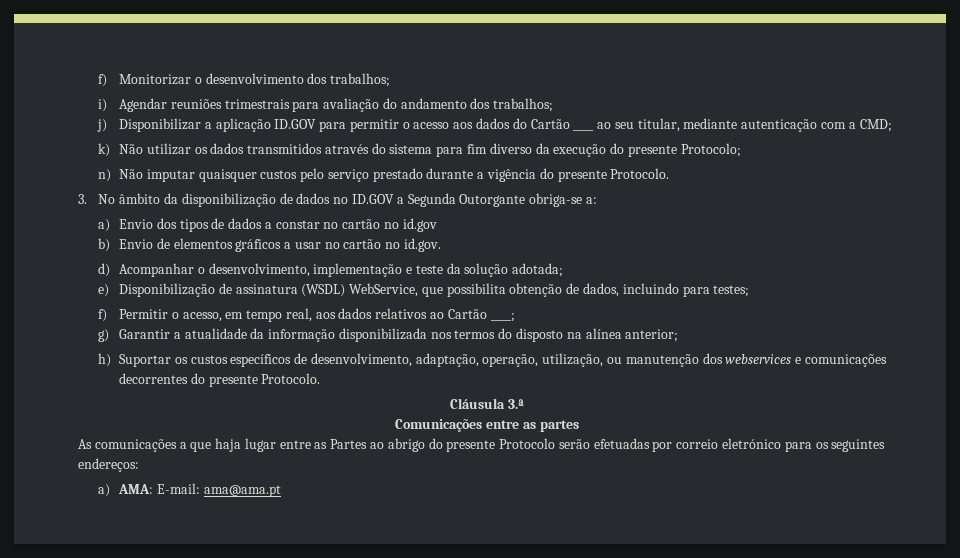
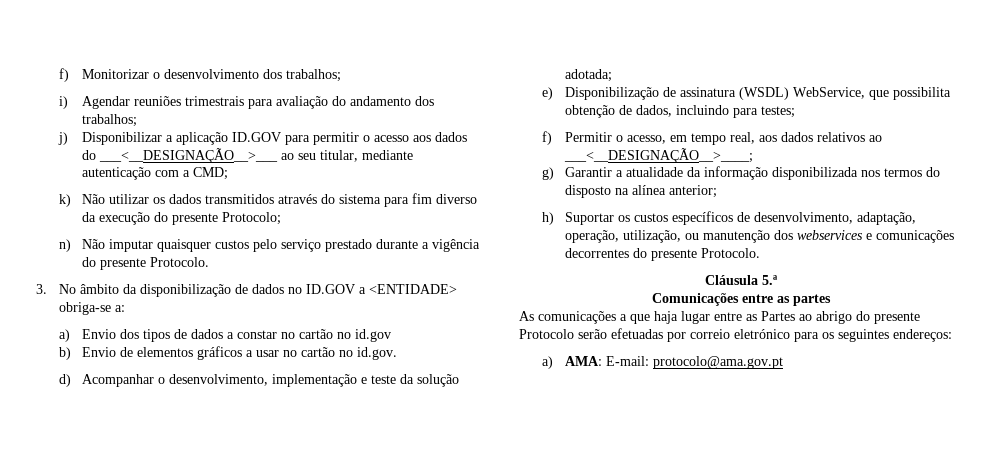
- j) Disponibilizar a aplicação ID.GOV para permitir o acesso aos dados do Cartão ____ ao seu titular, mediante autenticação com a CMD;
+ j) Disponibilizar a aplicação ID.GOV para permitir o acesso aos dados do ___<__DESIGNAÇÃO__>___ ao seu titular, mediante autenticação com a CMD;
- 3. No âmbito da disponibilização de dados no ID.GOV a Segunda Outorgante obriga-se a:
+ 3. No âmbito da disponibilização de dados no ID.GOV a <ENTIDADE> obriga-se a:
- f) Permitir o acesso, em tempo real, aos dados relativos ao Cartão ____;
+ f) Permitir o acesso, em tempo real, aos dados relativos ao ___<__DESIGNAÇÃO__>____;
- Cláusula 3.ª
+ Cláusula 5.ª
- a) AMA: E-mail: ama@ama.pt
+ a) AMA: E-mail: protocolo@ama.gov.pt

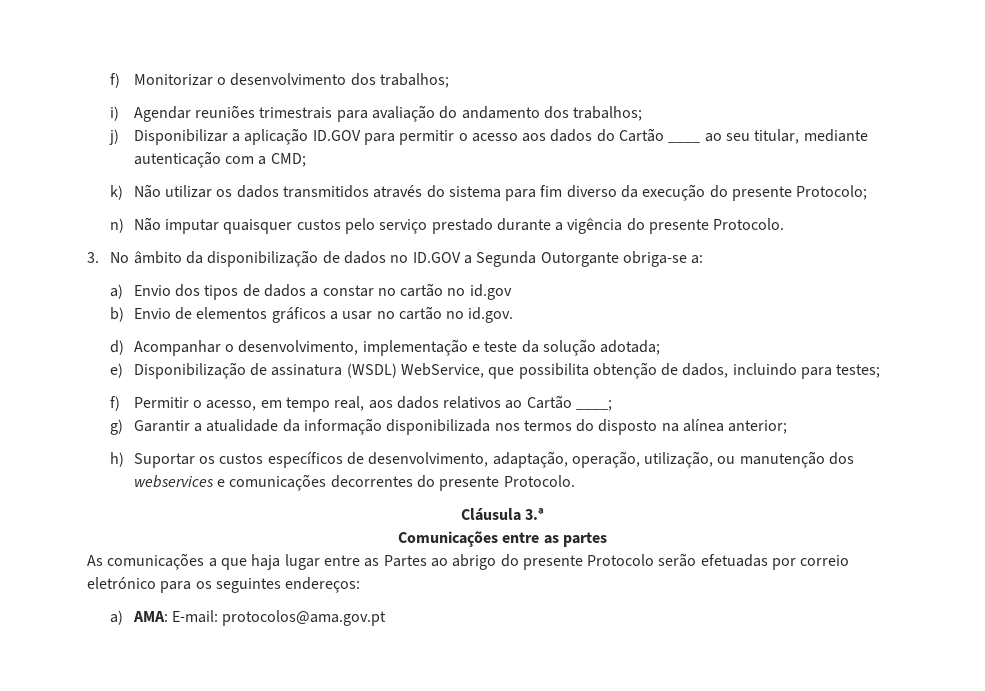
- j) Disponibilizar a aplicação ID.GOV para permitir o acesso aos dados do ___<__DESIGNAÇÃO__>___ ao seu titular, mediante autenticação com a CMD;
+ j) Disponibilizar a aplicação ID.GOV para permitir o acesso aos dados do Cartão ____ ao seu titular, mediante autenticação com a CMD;
- 3. No âmbito da disponibilização de dados no ID.GOV a <ENTIDADE> obriga-se a:
+ 3. No âmbito da disponibilização de dados no ID.GOV a Segunda Outorgante obriga-se a:
- f) Permitir o acesso, em tempo real, aos dados relativos ao ___<__DESIGNAÇÃO__>____;
+ f) Permitir o acesso, em tempo real, aos dados relativos ao Cartão ____;
- Cláusula 5.ª
+ Cláusula 3.ª
- a) AMA: E-mail: protocolo@ama.gov.pt
+ a) AMA: E-mail: protocolos@ama.gov.pt

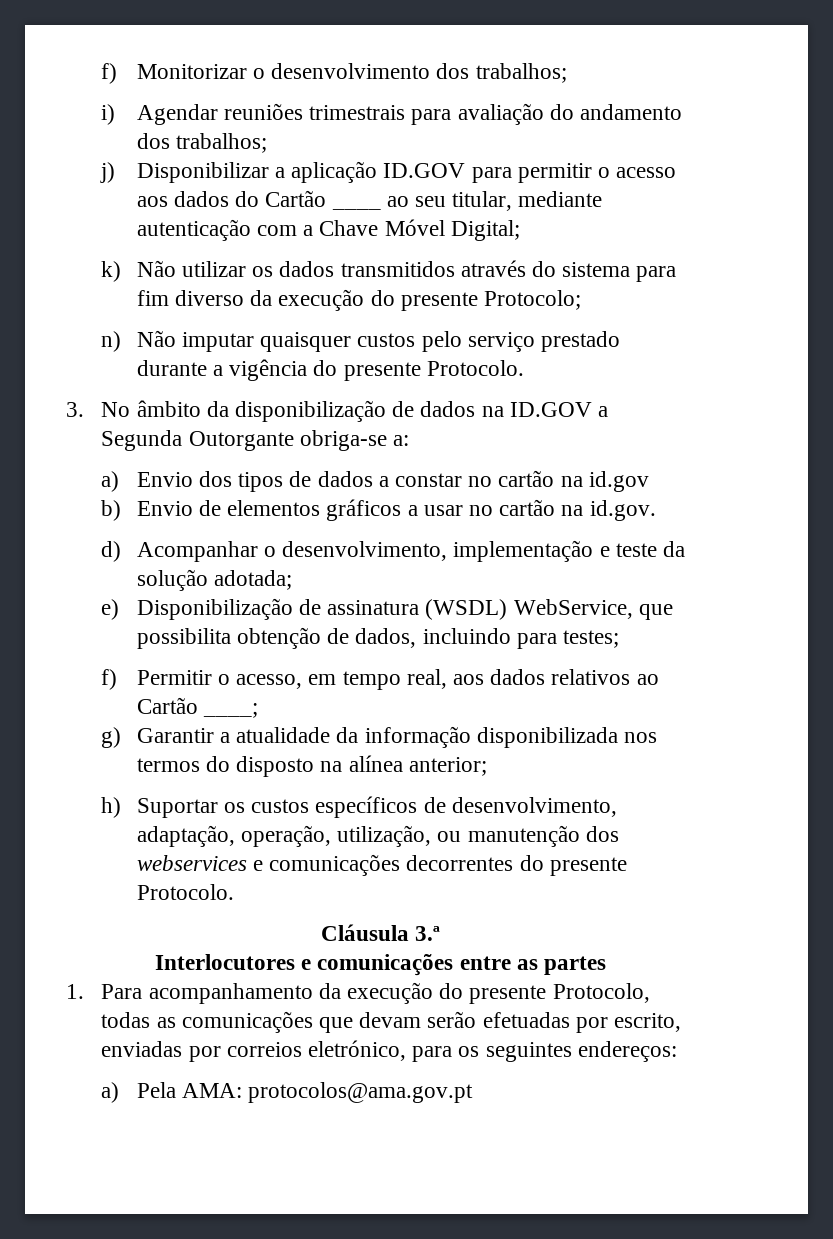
- j) Disponibilizar a aplicação ID.GOV para permitir o acesso aos dados do Cartão ____ ao seu titular, mediante autenticação com a CMD;
+ j) Disponibilizar a aplicação ID.GOV para permitir o acesso aos dados do Cartão ____ ao seu titular, mediante autenticação com a Chave Móvel Digital;
- 3. No âmbito da disponibilização de dados no ID.GOV a Segunda Outorgante obriga-se a:
+ 3. No âmbito da disponibilização de dados na ID.GOV a Segunda Outorgante obriga-se a:
- a) Envio dos tipos de dados a constar no cartão no id.gov
+ a) Envio dos tipos de dados a constar no cartão na id.gov
- b) Envio de elementos gráficos a usar no cartão no id.gov.
+ b) Envio de elementos gráficos a usar no cartão na id.gov.
- Comunicações entre as partes
+ Interlocutores e comunicações entre as partes
- As comunicações a que haja lugar entre as Partes ao abrigo do presente Protocolo serão efetuadas por correio eletrónico para os seguintes endereços:
+ 1. Para acompanhamento da execução do presente Protocolo, todas as comunicações que devam serão efetuadas por escrito, enviadas por correios eletrónico, para os seguintes endereços:
- a) AMA: E-mail: protocolos@ama.gov.pt
+ a) Pela AMA: protocolos@ama.gov.pt

